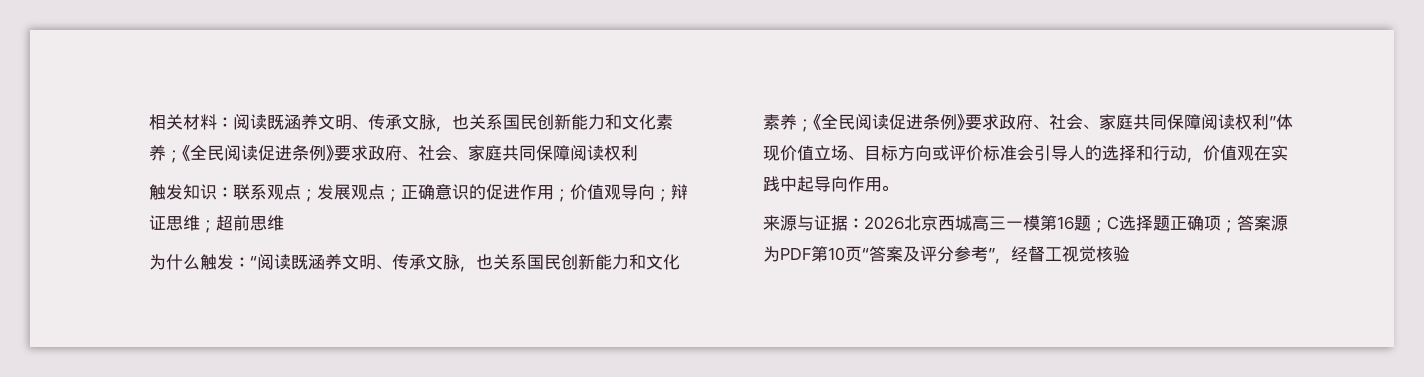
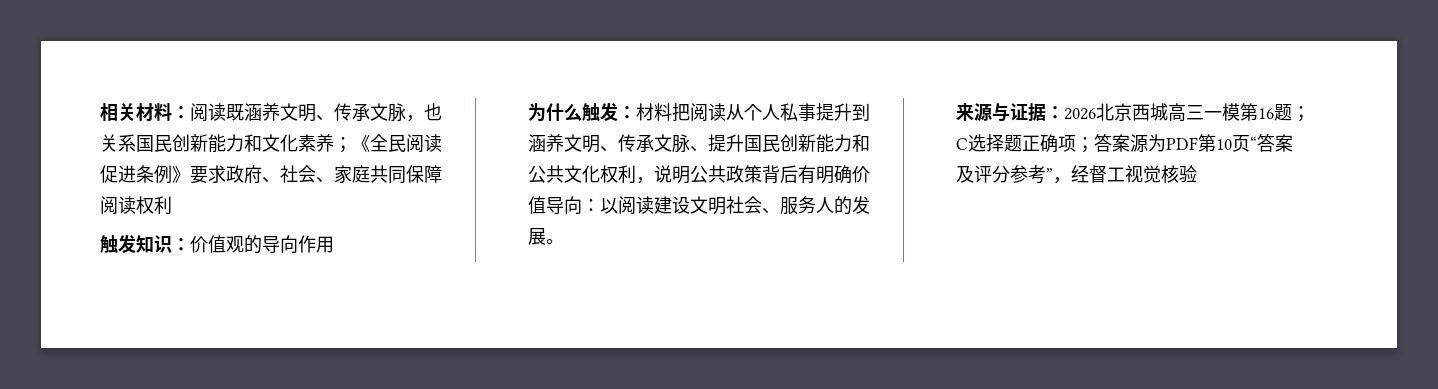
- 触发知识：联系观点；发展观点；正确意识的促进作用；价值观导向；辩证思维；超前思维
- 为什么触发：“阅读既涵养文明、传承文脉，也关系国民创新能力和文化素养；《全民阅读促进条例》要求政府、社会、家庭共同保障阅读权利”体现价值立场、目标方向或评价标准会引导人的选择和行动，价值观在实践中起导向作用。
+ 触发知识：价值观的导向作用
+ 为什么触发：材料把阅读从个人私事提升到涵养文明、传承文脉、提升国民创新能力和公共文化权利，说明公共政策背后有明确价值导向：以阅读建设文明社会、服务人的发展。

